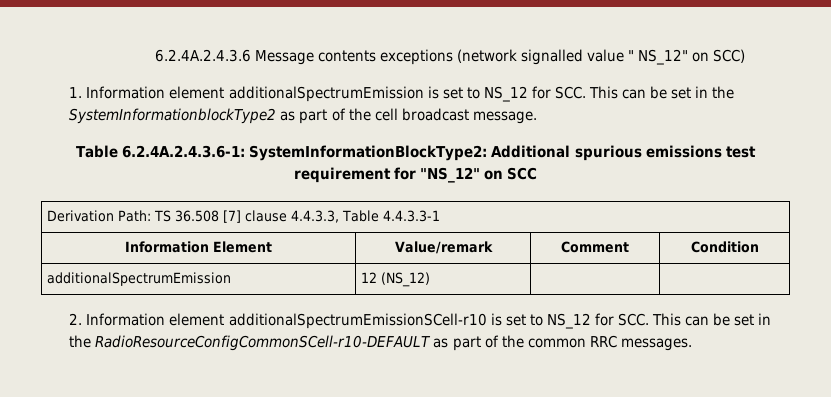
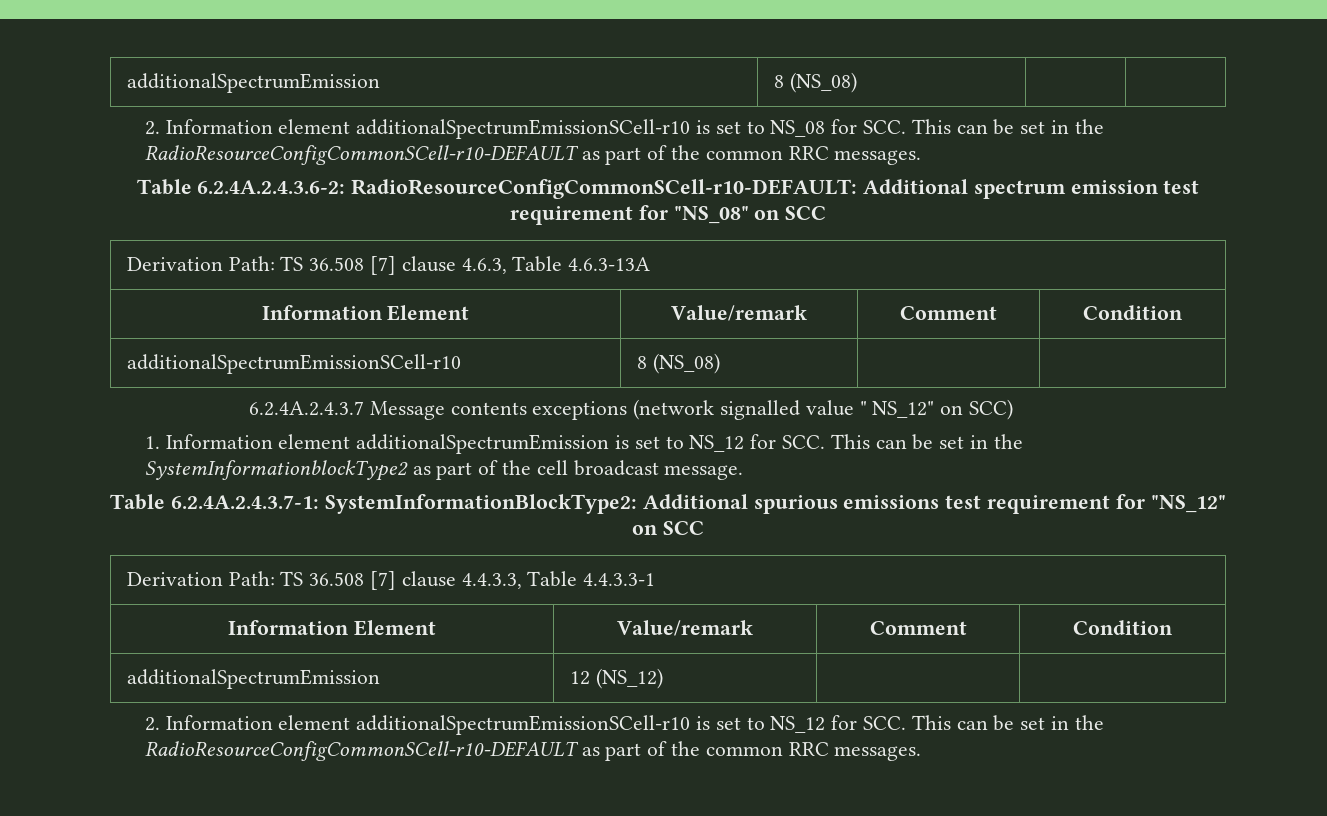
- 6.2.4A.2.4.3.6 Message contents exceptions (network signalled value " NS_12" on SCC)
+ additionalSpectrumEmission | 8 (NS_08) | |
+ 2. Information element additionalSpectrumEmissionSCell-r10 is set to NS_08 for SCC. This can be set in the RadioResourceConfigCommonSCell-r10-DEFAULT as part of the common RRC messages.
+ Table 6.2.4A.2.4.3.6-2: RadioResourceConfigCommonSCell-r10-DEFAULT: Additional spectrum emission test requirement for "NS_08" on SCC
+ Derivation Path: TS 36.508 [7] clause 4.6.3, Table 4.6.3-13A
+ Information Element | Value/remark | Comment | Condition
+ additionalSpectrumEmissionSCell-r10 | 8 (NS_08) | |
+ 6.2.4A.2.4.3.7 Message contents exceptions (network signalled value " NS_12" on SCC)
- Table 6.2.4A.2.4.3.6-1: SystemInformationBlockType2: Additional spurious emissions test requirement for "NS_12" on SCC
+ Table 6.2.4A.2.4.3.7-1: SystemInformationBlockType2: Additional spurious emissions test requirement for "NS_12" on SCC

